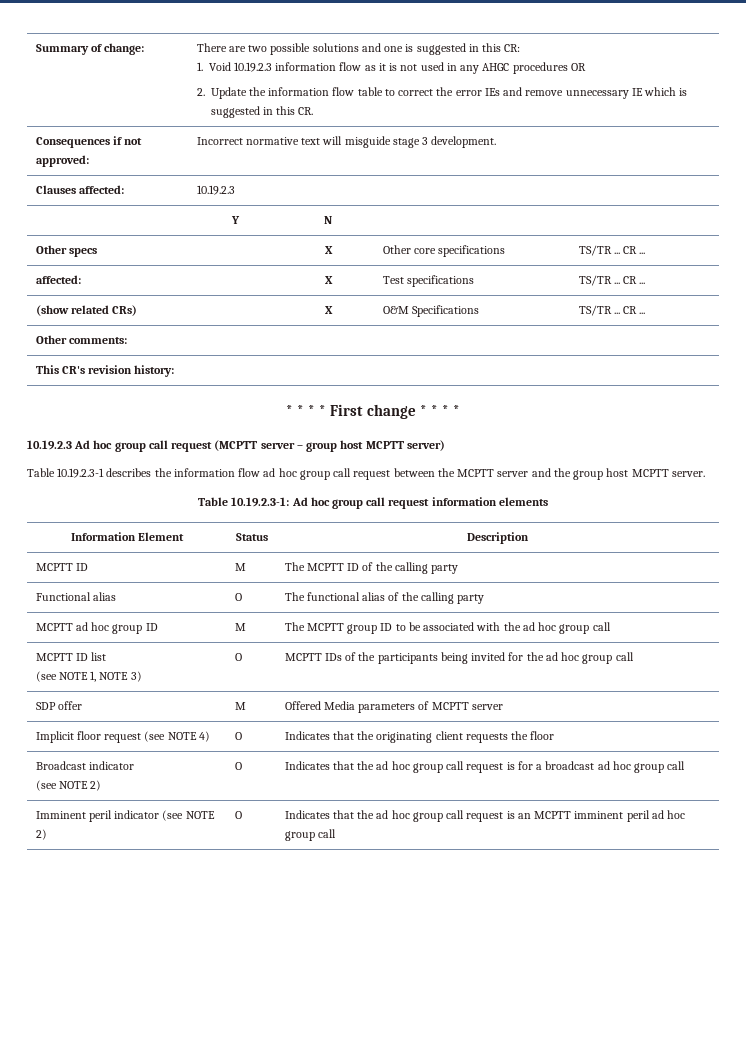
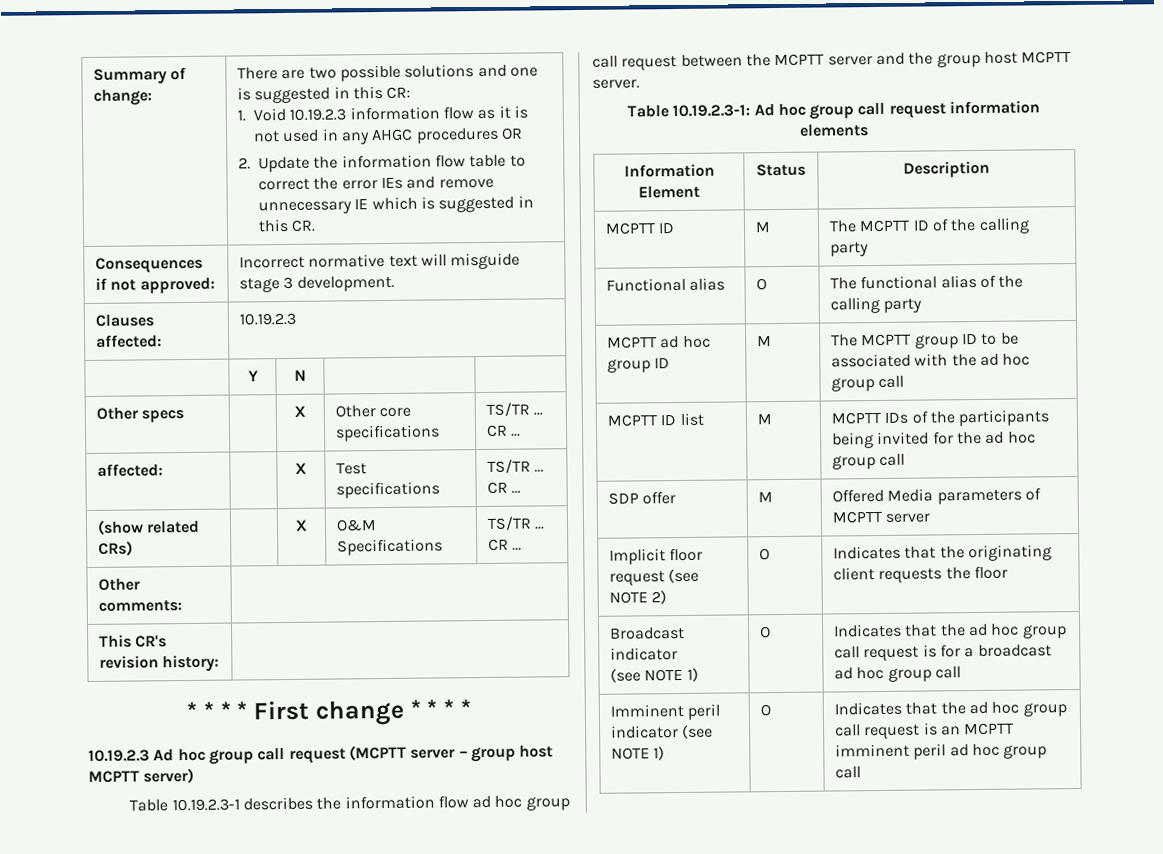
- MCPTT ID list
- (see NOTE 1, NOTE 3) | O | MCPTT IDs of the participants being invited for the ad hoc group call
+ MCPTT ID list | M | MCPTT IDs of the participants being invited for the ad hoc group call
- Implicit floor request (see NOTE 4) | O | Indicates that the originating client requests the floor
+ Implicit floor request (see NOTE 2) | O | Indicates that the originating client requests the floor
  Broadcast indicator
- (see NOTE 2) | O | Indicates that the ad hoc group call request is for a broadcast ad hoc group call
+ (see NOTE 1) | O | Indicates that the ad hoc group call request is for a broadcast ad hoc group call
- Imminent peril indicator (see NOTE 2) | O | Indicates that the ad hoc group call request is an MCPTT imminent peril ad hoc group call
+ Imminent peril indicator (see NOTE 1) | O | Indicates that the ad hoc group call request is an MCPTT imminent peril ad hoc group call

